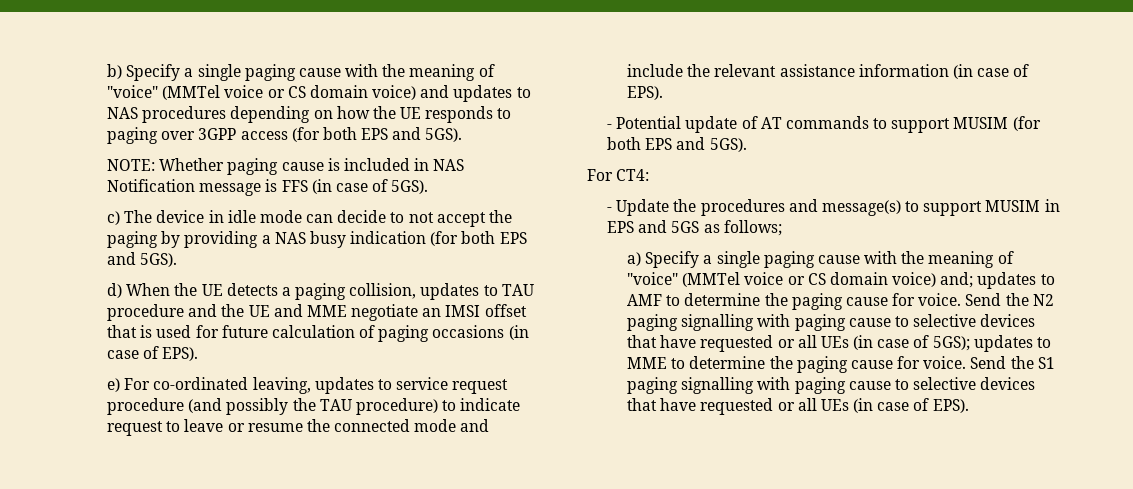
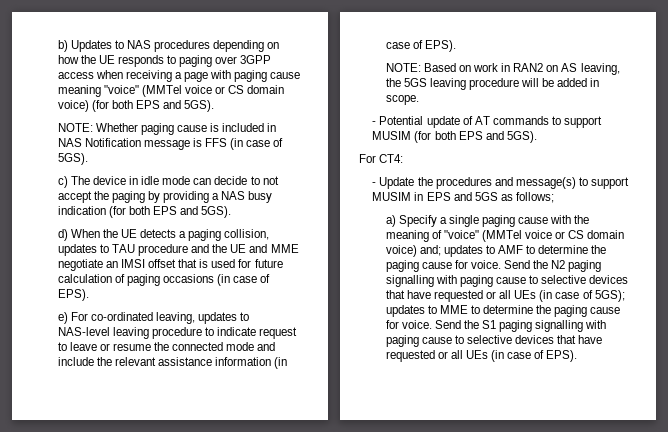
- b) Specify a single paging cause with the meaning of "voice" (MMTel voice or CS domain voice) and updates to NAS procedures depending on how the UE responds to paging over 3GPP access (for both EPS and 5GS).
+ b) Updates to NAS procedures depending on how the UE responds to paging over 3GPP access when receiving a page with paging cause meaning "voice" (MMTel voice or CS domain voice) (for both EPS and 5GS).
- e) For co-ordinated leaving, updates to service request procedure (and possibly the TAU procedure) to indicate request to leave or resume the connected mode and include the relevant assistance information (in case of EPS).
+ e) For co-ordinated leaving, updates to NAS-level leaving procedure to indicate request to leave or resume the connected mode and include the relevant assistance information (in case of EPS).
+ NOTE: Based on work in RAN2 on AS leaving, the 5GS leaving procedure will be added in scope.

